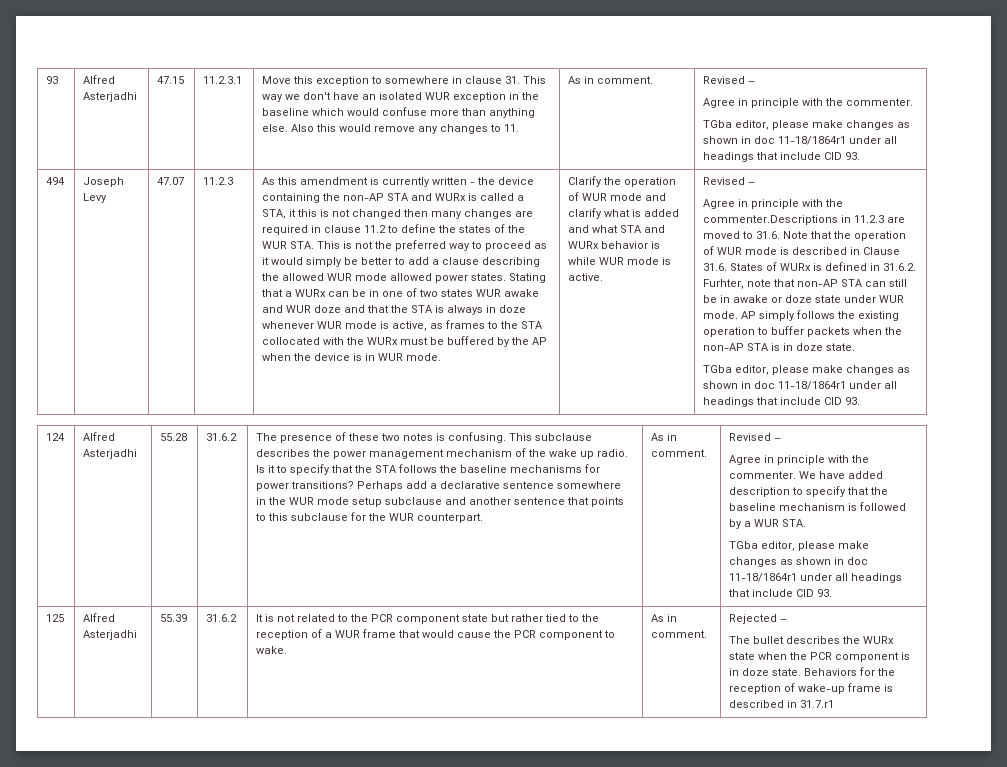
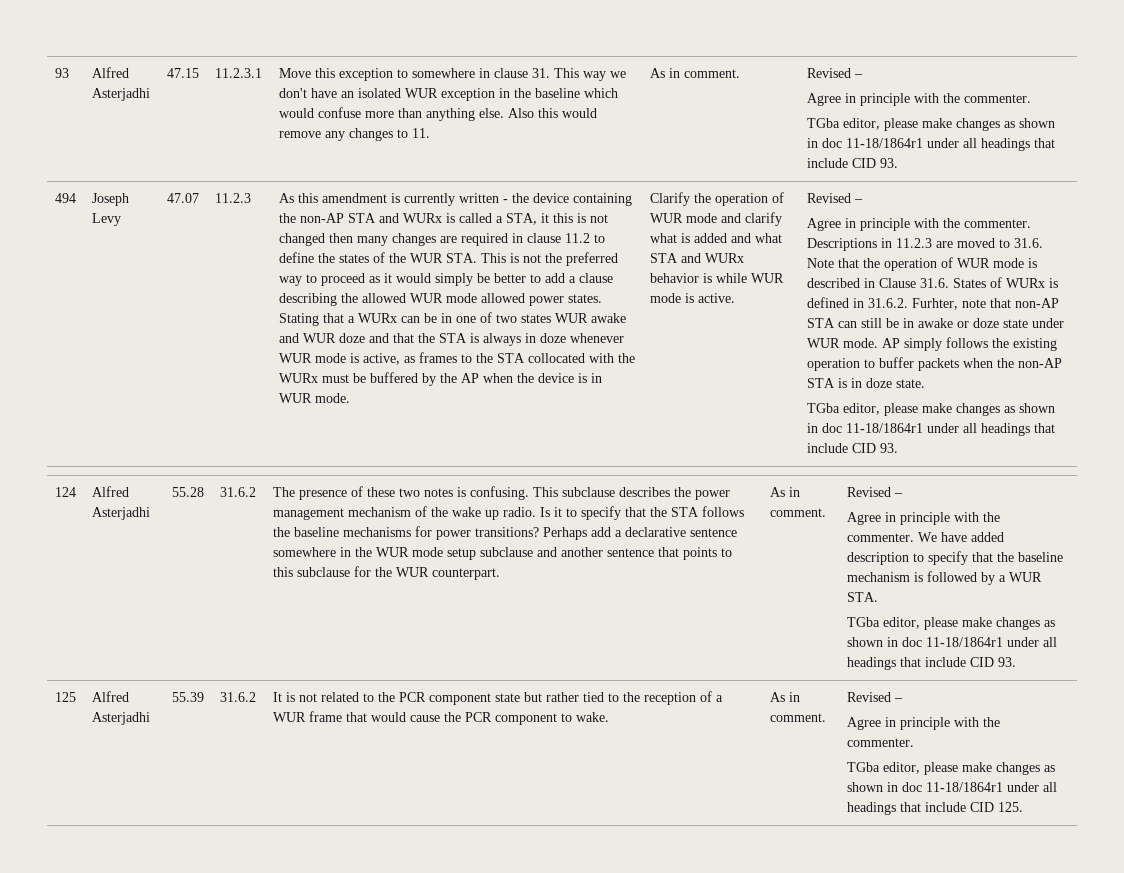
- Agree in principle with the commenter.Descriptions in 11.2.3 are moved to 31.6. Note that the operation of WUR mode is described in Clause 31.6. States of WURx is defined in 31.6.2. Furhter, note that non-AP STA can still be in awake or doze state under WUR mode.
+ Agree in principle with the commenter. Descriptions in 11.2.3 are moved to 31.6. Note that the operation of WUR mode is described in Clause 31.6. States of WURx is defined in 31.6.2. Furhter, note that non-AP STA can still be in awake or doze state under WUR mode.
- It is not related to the PCR component state but rather tied to the reception of a WUR frame that would cause the PCR component to wake. | As in comment. | Rejected –
- The bullet describes the WURx state when the PCR component is in doze state. Behaviors for the reception of wake-up frame is described in 31.7.r1
+ It is not related to the PCR component state but rather tied to the reception of a WUR frame that would cause the PCR component to wake. | As in comment. | Revised –
+ Agree in principle with the commenter.
+ TGba editor, please make changes as shown in doc 11-18/1864r1 under all headings that include CID 125.

